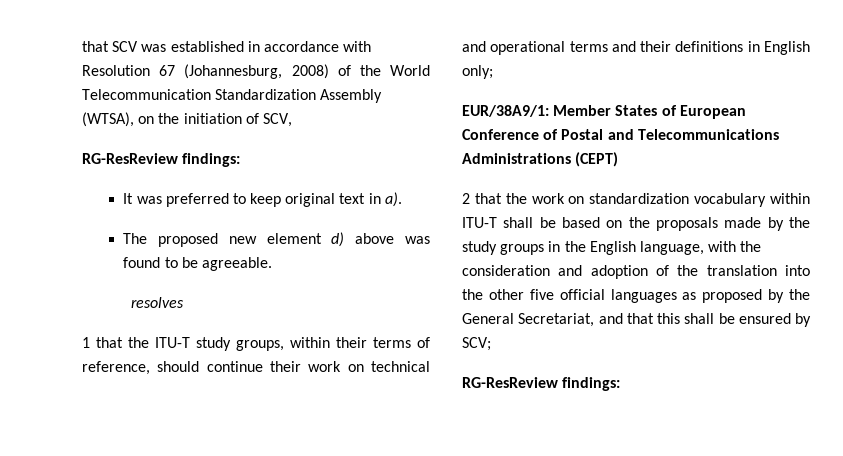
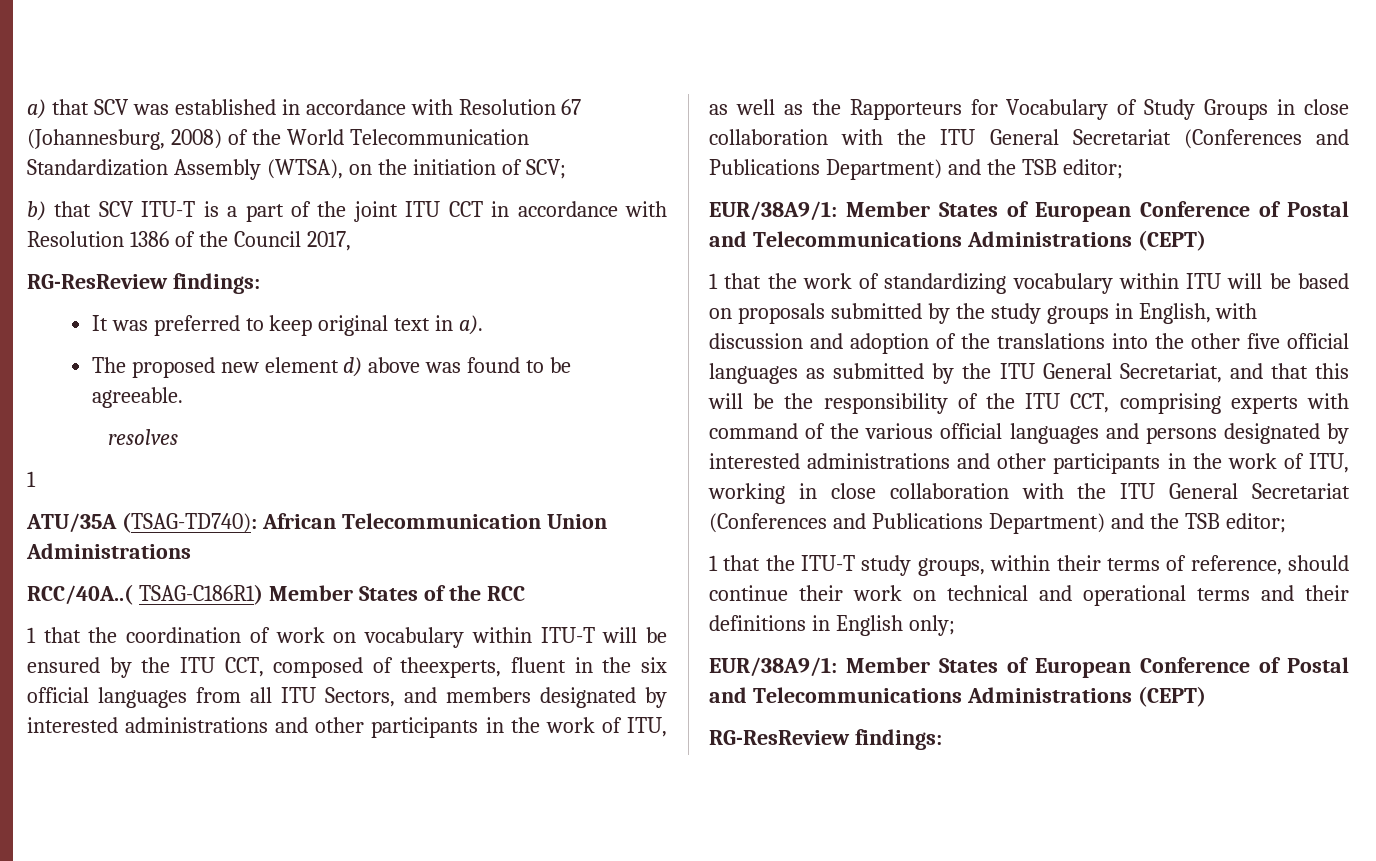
- that SCV was established in accordance with Resolution 67 (Johannesburg, 2008) of the World Telecommunication Standardization Assembly (WTSA), on the initiation of SCV,
+ a) that SCV was established in accordance with Resolution 67 (Johannesburg, 2008) of the World Telecommunication Standardization Assembly (WTSA), on the initiation of SCV;
+ b) that SCV ITU-T is a part of the joint ITU CCT in accordance with Resolution 1386 of the Council 2017,
  resolves
+ 1
+ ATU/35A (TSAG-TD740): African Telecommunication Union Administrations
+ RCC/40A..( TSAG-C186R1) Member States of the RCC
+ 1 that the coordination of work on vocabulary within ITU-T will be ensured by the ITU CCT, composed of theexperts, fluent in the six official languages from all ITU Sectors, and members designated by interested administrations and other participants in the work of ITU, as well as the Rapporteurs for Vocabulary of Study Groups in close collaboration with the ITU General Secretariat (Conferences and Publications Department) and the TSB editor;
+ EUR/38A9/1: Member States of European Conference of Postal and Telecommunications Administrations (CEPT)
+ 1 that the work of standardizing vocabulary within ITU will be based on proposals submitted by the study groups in English, with discussion and adoption of the translations into the other five official languages as submitted by the ITU General Secretariat, and that this will be the responsibility of the ITU CCT, comprising experts with command of the various official languages and persons designated by interested administrations and other participants in the work of ITU, working in close collaboration with the ITU General Secretariat (Conferences and Publications Department) and the TSB editor;
- 2 that the work on standardization vocabulary within ITU-T shall be based on the proposals made by the study groups in the English language, with the consideration and adoption of the translation into the other five official languages as proposed by the General Secretariat, and that this shall be ensured by SCV;

